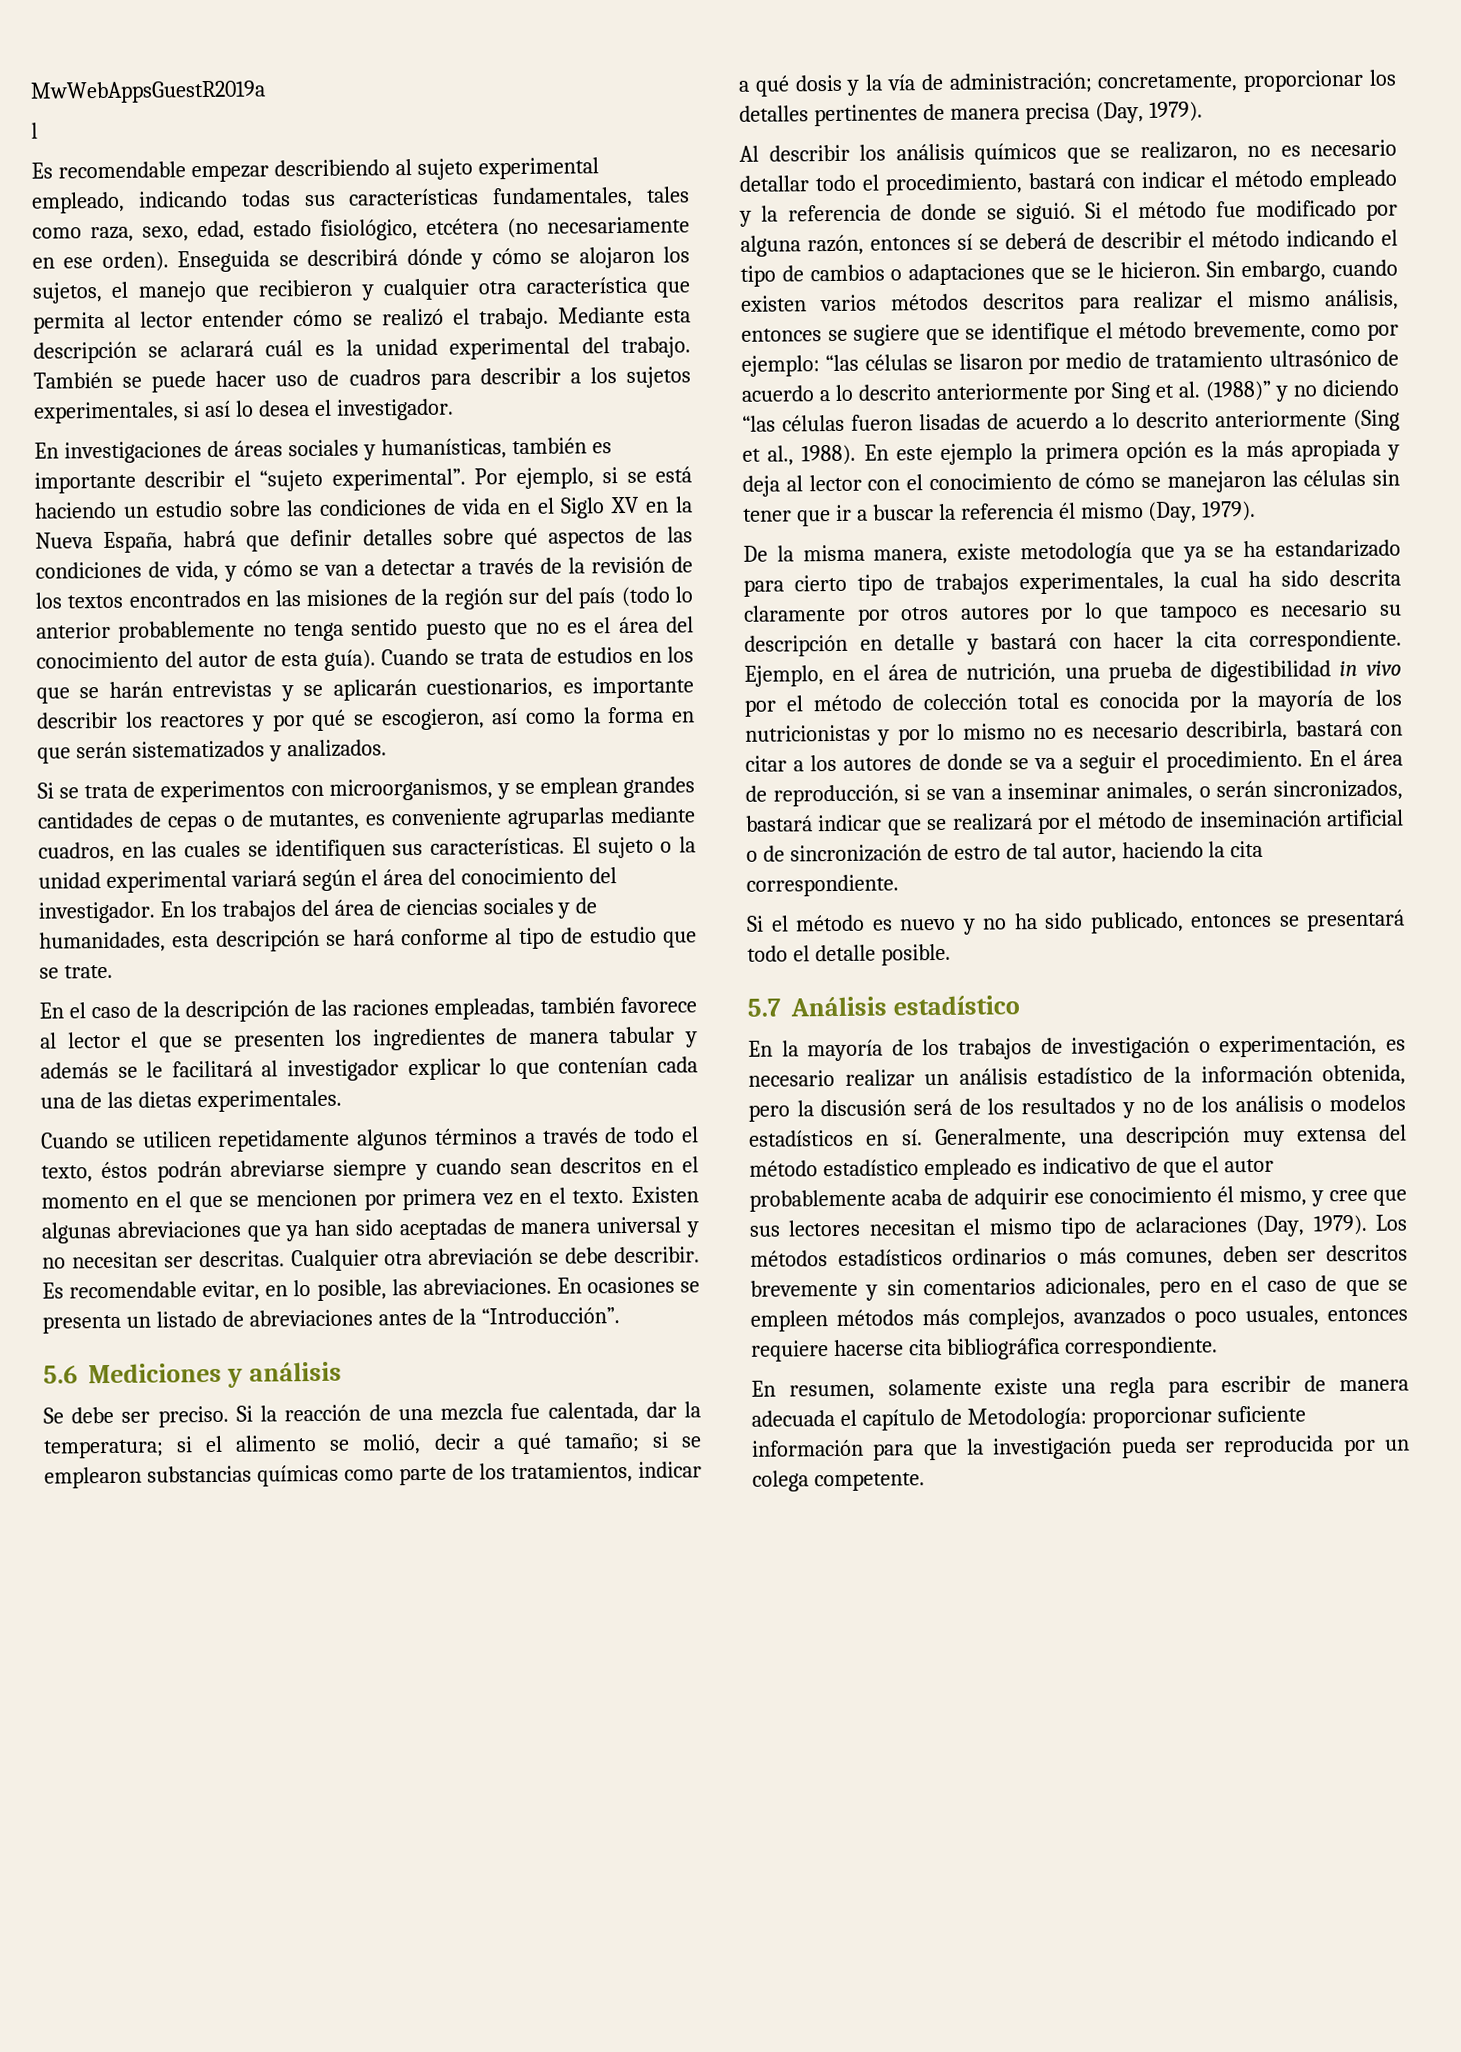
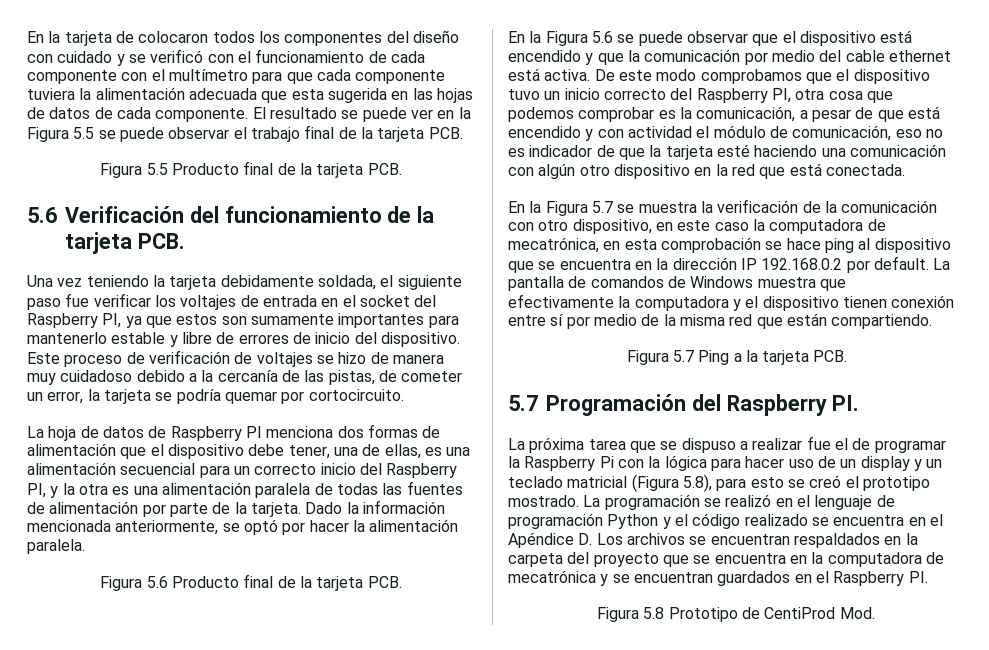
- MwWebAppsGuestR2019a
- l
- Es recomendable empezar describiendo al sujeto experimental empleado, indicando todas sus características fundamentales, tales como raza, sexo, edad, estado fisiológico, etcétera (no necesariamente en ese orden). Enseguida se describirá dónde y cómo se alojaron los sujetos, el manejo que recibieron y cualquier otra característica que permita al lector entender cómo se realizó el trabajo. Mediante esta descripción se aclarará cuál es la unidad experimental del trabajo. También se puede hacer uso de cuadros para describir a los sujetos experimentales, si así lo desea el investigador.
- En investigaciones de áreas sociales y humanísticas, también es importante describir el “sujeto experimental”. Por ejemplo, si se está haciendo un estudio sobre las condiciones de vida en el Siglo XV en la Nueva España, habrá que definir detalles sobre qué aspectos de las condiciones de vida, y cómo se van a detectar a través de la revisión de los textos encontrados en las misiones de la región sur del país (todo lo anterior probablemente no tenga sentido puesto que no es el área del conocimiento del autor de esta guía). Cuando se trata de estudios en los que se harán entrevistas y se aplicarán cuestionarios, es importante describir los reactores y por qué se escogieron, así como la forma en que serán sistematizados y analizados.
- Si se trata de experimentos con microorganismos, y se emplean grandes cantidades de cepas o de mutantes, es conveniente agruparlas mediante cuadros, en las cuales se identifiquen sus características. El sujeto o la unidad experimental variará según el área del conocimiento del investigador. En los trabajos del área de ciencias sociales y de humanidades, esta descripción se hará conforme al tipo de estudio que se trate.
- En el caso de la descripción de las raciones empleadas, también favorece al lector el que se presenten los ingredientes de manera tabular y además se le facilitará al investigador explicar lo que contenían cada una de las dietas experimentales.
- Cuando se utilicen repetidamente algunos términos a través de todo el texto, éstos podrán abreviarse siempre y cuando sean descritos en el momento en el que se mencionen por primera vez en el texto. Existen algunas abreviaciones que ya han sido aceptadas de manera universal y no necesitan ser descritas. Cualquier otra abreviación se debe describir. Es recomendable evitar, en lo posible, las abreviaciones. En ocasiones se presenta un listado de abreviaciones antes de la “Introducción”.
- 5.6 Mediciones y análisis
- Se debe ser preciso. Si la reacción de una mezcla fue calentada, dar la temperatura; si el alimento se molió, decir a qué tamaño; si se emplearon substancias químicas como parte de los tratamientos, indicar a qué dosis y la vía de administración; concretamente, proporcionar los detalles pertinentes de manera precisa (Day, 1979).
- Al describir los análisis químicos que se realizaron, no es necesario detallar todo el procedimiento, bastará con indicar el método empleado y la referencia de donde se siguió. Si el método fue modificado por alguna razón, entonces sí se deberá de describir el método indicando el tipo de cambios o adaptaciones que se le hicieron. Sin embargo, cuando existen varios métodos descritos para realizar el mismo análisis, entonces se sugiere que se identifique el método brevemente, como por ejemplo: “las células se lisaron por medio de tratamiento ultrasónico de acuerdo a lo descrito anteriormente por Sing et al. (1988)” y no diciendo “las células fueron lisadas de acuerdo a lo descrito anteriormente (Sing et al., 1988). En este ejemplo la primera opción es la más apropiada y deja al lector con el conocimiento de cómo se manejaron las células sin tener que ir a buscar la referencia él mismo (Day, 1979).
- De la misma manera, existe metodología que ya se ha estandarizado para cierto tipo de trabajos experimentales, la cual ha sido descrita claramente por otros autores por lo que tampoco es necesario su descripción en detalle y bastará con hacer la cita correspondiente. Ejemplo, en el área de nutrición, una prueba de digestibilidad in vivo por el método de colección total es conocida por la mayoría de los nutricionistas y por lo mismo no es necesario describirla, bastará con citar a los autores de donde se va a seguir el procedimiento. En el área de reproducción, si se van a inseminar animales, o serán sincronizados, bastará indicar que se realizará por el método de inseminación artificial o de sincronización de estro de tal autor, haciendo la cita correspondiente.
- Si el método es nuevo y no ha sido publicado, entonces se presentará todo el detalle posible.
- 5.7 Análisis estadístico
- En la mayoría de los trabajos de investigación o experimentación, es necesario realizar un análisis estadístico de la información obtenida, pero la discusión será de los resultados y no de los análisis o modelos estadísticos en sí. Generalmente, una descripción muy extensa del método estadístico empleado es indicativo de que el autor probablemente acaba de adquirir ese conocimiento él mismo, y cree que sus lectores necesitan el mismo tipo de aclaraciones (Day, 1979). Los métodos estadísticos ordinarios o más comunes, deben ser descritos brevemente y sin comentarios adicionales, pero en el caso de que se empleen métodos más complejos, avanzados o poco usuales, entonces requiere hacerse cita bibliográfica correspondiente.
- En resumen, solamente existe una regla para escribir de manera adecuada el capítulo de Metodología: proporcionar suficiente información para que la investigación pueda ser reproducida por un colega competente.
+ En la tarjeta de colocaron todos los componentes del diseño con cuidado y se verificó con el funcionamiento de cada componente con el multímetro para que cada componente tuviera la alimentación adecuada que esta sugerida en las hojas de datos de cada componente. El resultado se puede ver en la Figura 5.5 se puede observar el trabajo final de la tarjeta PCB.
+ Figura 5.5 Producto final de la tarjeta PCB.
+ 5.6 Verificación del funcionamiento de la tarjeta PCB.
+ Una vez teniendo la tarjeta debidamente soldada, el siguiente paso fue verificar los voltajes de entrada en el socket del Raspberry PI, ya que estos son sumamente importantes para mantenerlo estable y libre de errores de inicio del dispositivo. Este proceso de verificación de voltajes se hizo de manera muy cuidadoso debido a la cercanía de las pistas, de cometer un error, la tarjeta se podría quemar por cortocircuito.
+ La hoja de datos de Raspberry PI menciona dos formas de alimentación que el dispositivo debe tener, una de ellas, es una alimentación secuencial para un correcto inicio del Raspberry PI, y la otra es una alimentación paralela de todas las fuentes de alimentación por parte de la tarjeta. Dado la información mencionada anteriormente, se optó por hacer la alimentación paralela.
+ Figura 5.6 Producto final de la tarjeta PCB.
+ En la Figura 5.6 se puede observar que el dispositivo está encendido y que la comunicación por medio del cable ethernet está activa. De este modo comprobamos que el dispositivo tuvo un inicio correcto del Raspberry PI, otra cosa que podemos comprobar es la comunicación, a pesar de que está encendido y con actividad el módulo de comunicación, eso no es indicador de que la tarjeta esté haciendo una comunicación con algún otro dispositivo en la red que está conectada.
+ En la Figura 5.7 se muestra la verificación de la comunicación con otro dispositivo, en este caso la computadora de mecatrónica, en esta comprobación se hace ping al dispositivo que se encuentra en la dirección IP 192.168.0.2 por default. La pantalla de comandos de Windows muestra que efectivamente la computadora y el dispositivo tienen conexión entre sí por medio de la misma red que están compartiendo.
+ Figura 5.7 Ping a la tarjeta PCB.
+ 5.7 Programación del Raspberry PI.
+ La próxima tarea que se dispuso a realizar fue el de programar la Raspberry Pi con la lógica para hacer uso de un display y un teclado matricial (Figura 5.8), para esto se creó el prototipo mostrado. La programación se realizó en el lenguaje de programación Python y el código realizado se encuentra en el Apéndice D. Los archivos se encuentran respaldados en la carpeta del proyecto que se encuentra en la computadora de mecatrónica y se encuentran guardados en el Raspberry PI.
+ Figura 5.8 Prototipo de CentiProd Mod.

